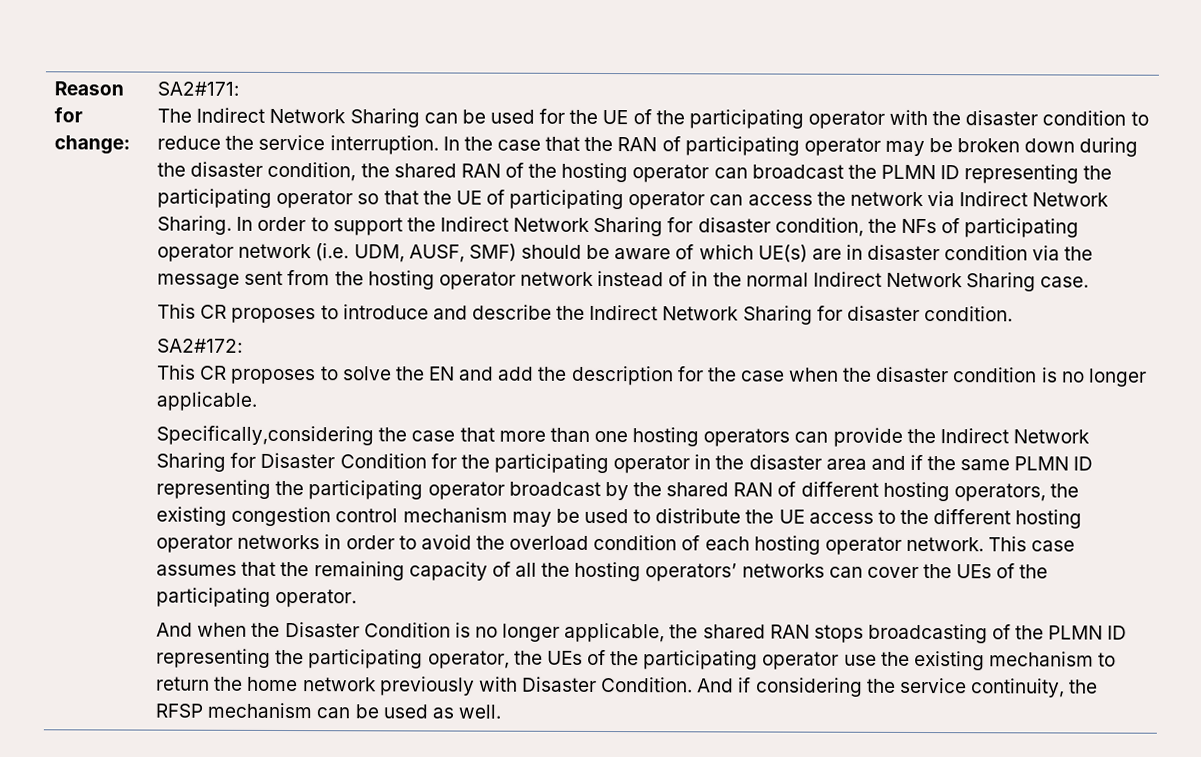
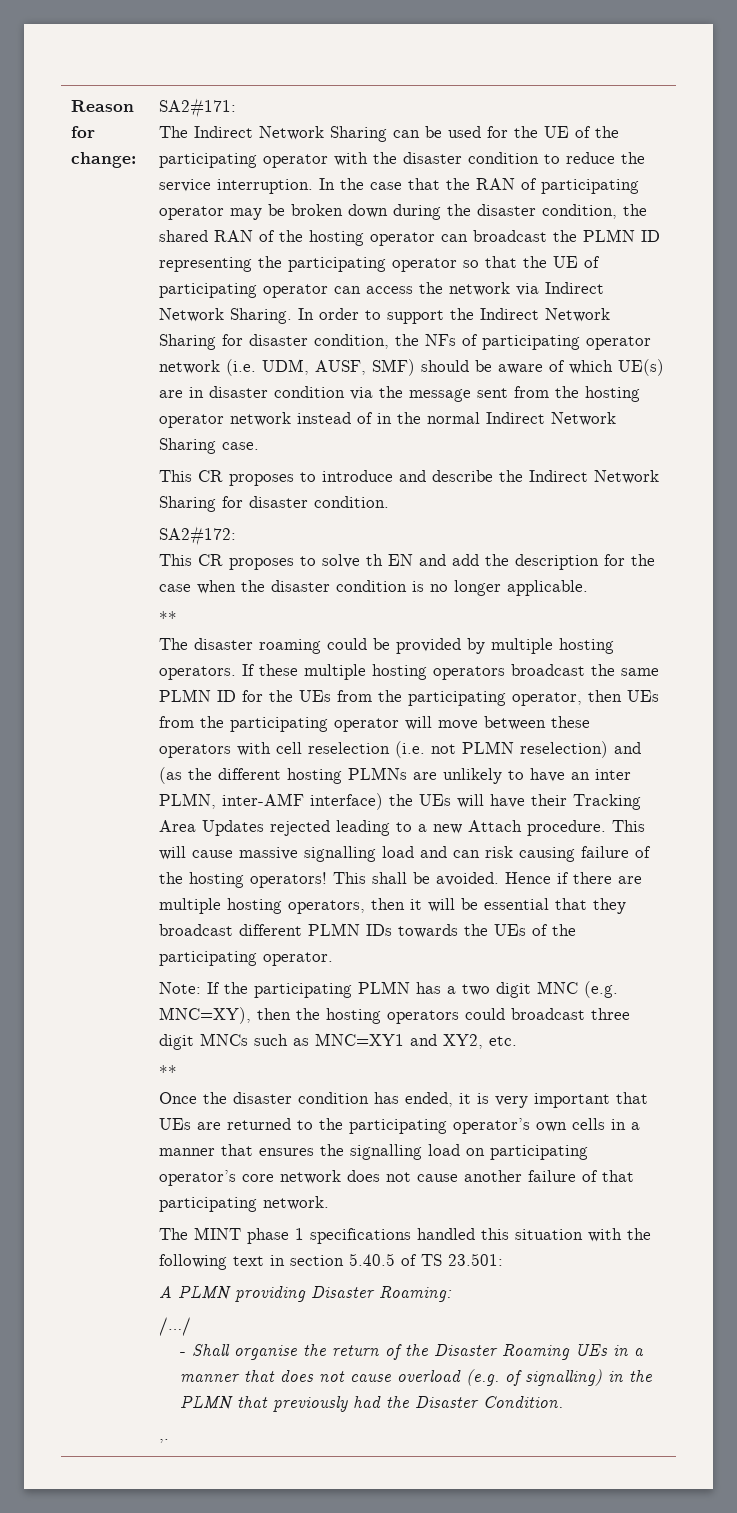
- This CR proposes to solve the EN and add the description for the case when the disaster condition is no longer applicable.
- Specifically,considering the case that more than one hosting operators can provide the Indirect Network Sharing for Disaster Condition for the participating operator in the disaster area and if the same PLMN ID representing the participating operator broadcast by the shared RAN of different hosting operators, the existing congestion control mechanism may be used to distribute the UE access to the different hosting operator networks in order to avoid the overload condition of each hosting operator network. This case assumes that the remaining capacity of all the hosting operators’ networks can cover the UEs of the participating operator.
+ This CR proposes to solve th EN and add the description for the case when the disaster condition is no longer applicable.
+ **
+ The disaster roaming could be provided by multiple hosting operators. If these multiple hosting operators broadcast the same PLMN ID for the UEs from the participating operator, then UEs from the participating operator will move between these operators with cell reselection (i.e. not PLMN reselection) and (as the different hosting PLMNs are unlikely to have an inter PLMN, inter-AMF interface) the UEs will have their Tracking Area Updates rejected leading to a new Attach procedure. This will cause massive signalling load and can risk causing failure of the hosting operators! This shall be avoided. Hence if there are multiple hosting operators, then it will be essential that they broadcast different PLMN IDs towards the UEs of the participating operator.
- And when the Disaster Condition is no longer applicable, the shared RAN stops broadcasting of the PLMN ID representing the participating operator, the UEs of the participating operator use the existing mechanism to return the home network previously with Disaster Condition. And if considering the service continuity, the RFSP mechanism can be used as well.
+ Note: If the participating PLMN has a two digit MNC (e.g. MNC=XY), then the hosting operators could broadcast three digit MNCs such as MNC=XY1 and XY2, etc.
+ **
+ Once the disaster condition has ended, it is very important that UEs are returned to the participating operator’s own cells in a manner that ensures the signalling load on participating operator’s core network does not cause another failure of that participating network.
+ The MINT phase 1 specifications handled this situation with the following text in section 5.40.5 of TS 23.501:
+ A PLMN providing Disaster Roaming:
+ /…/
+ - Shall organise the return of the Disaster Roaming UEs in a manner that does not cause overload (e.g. of signalling) in the PLMN that previously had the Disaster Condition.
+ ,.

